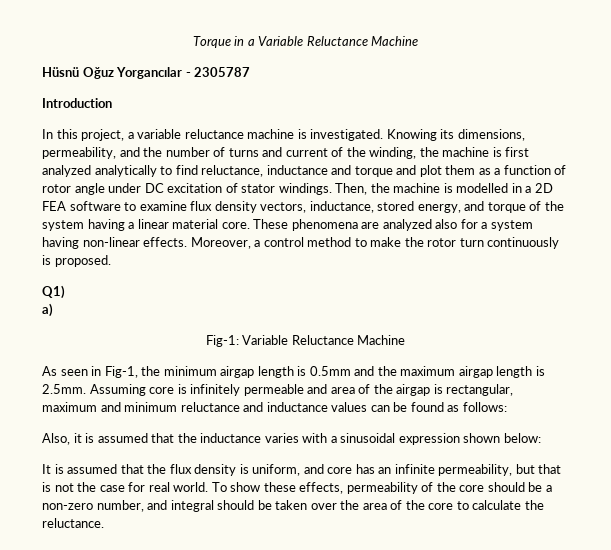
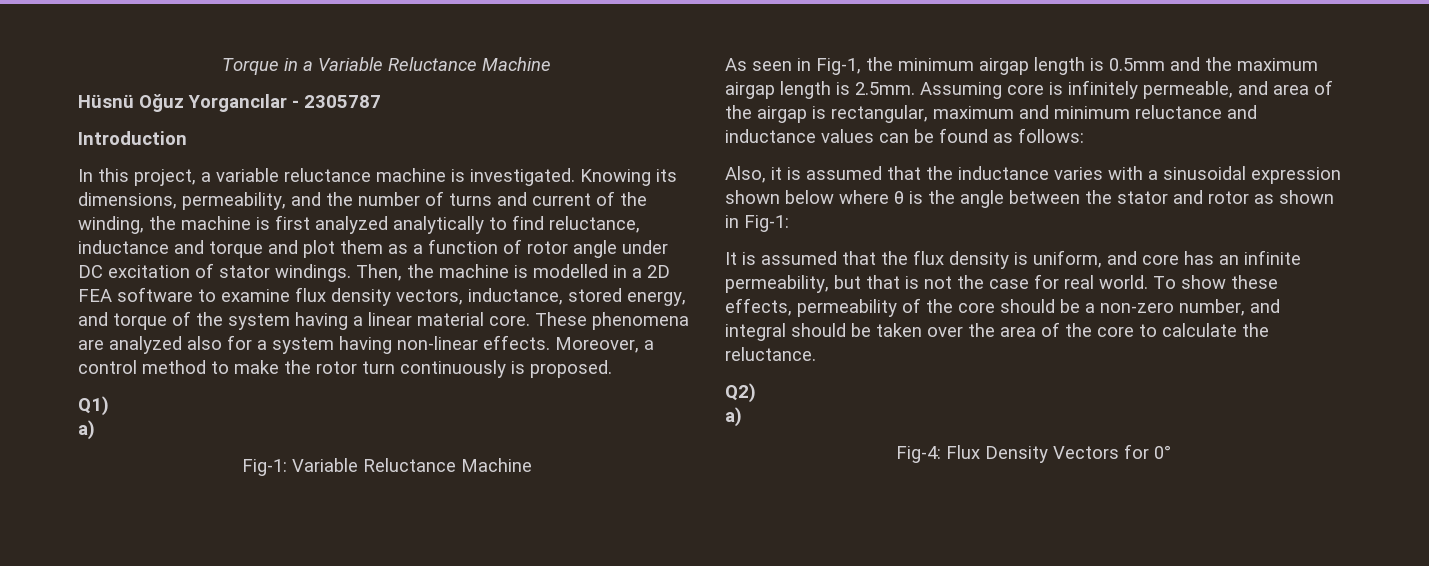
- As seen in Fig-1, the minimum airgap length is 0.5mm and the maximum airgap length is 2.5mm. Assuming core is infinitely permeable and area of the airgap is rectangular, maximum and minimum reluctance and inductance values can be found as follows:
+ As seen in Fig-1, the minimum airgap length is 0.5mm and the maximum airgap length is 2.5mm. Assuming core is infinitely permeable, and area of the airgap is rectangular, maximum and minimum reluctance and inductance values can be found as follows:
- Also, it is assumed that the inductance varies with a sinusoidal expression shown below:
+ Also, it is assumed that the inductance varies with a sinusoidal expression shown below where θ is the angle between the stator and rotor as shown in Fig-1:
+ Q2)
+ a)
+ Fig-4: Flux Density Vectors for 0°

